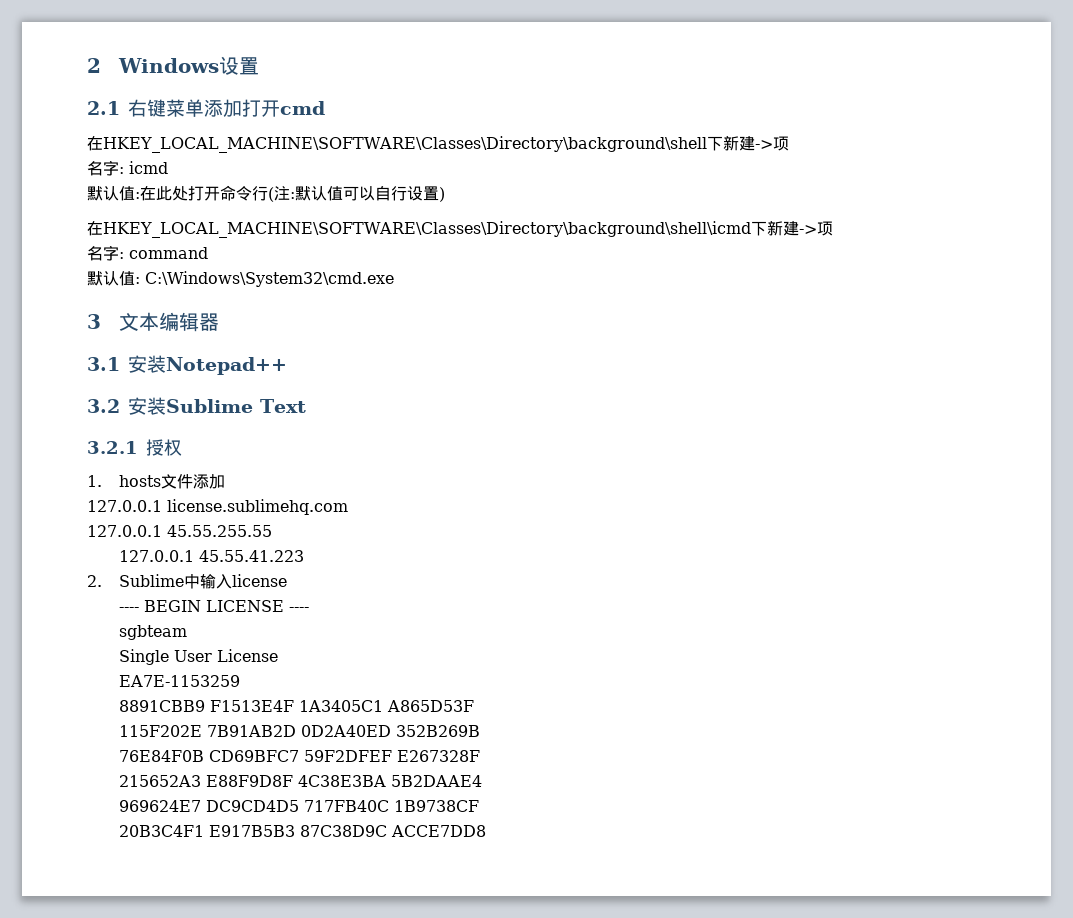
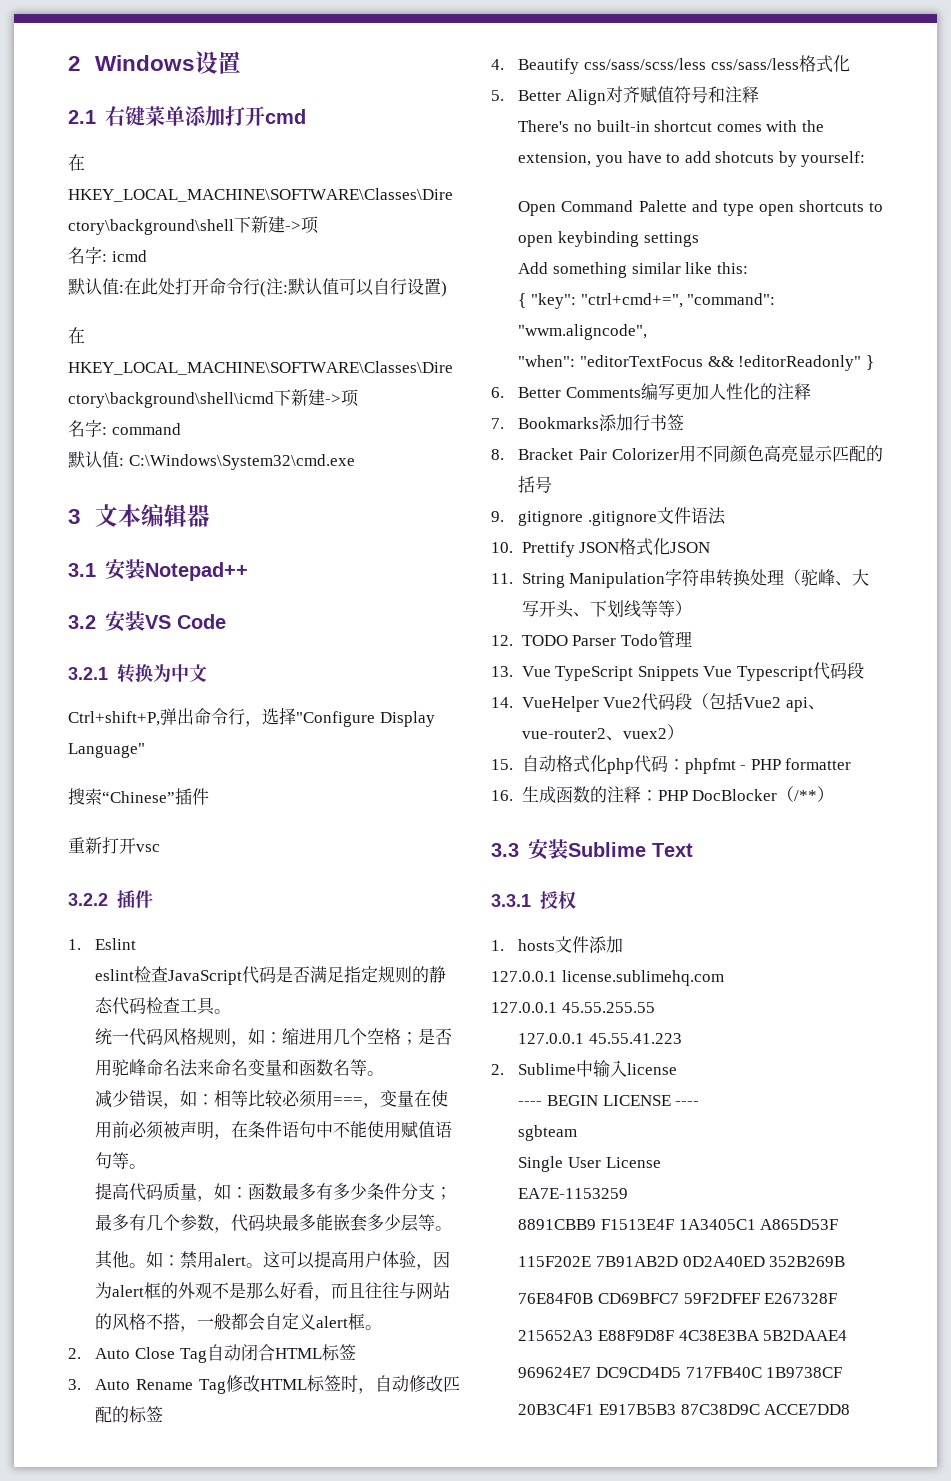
- 3.2安装Sublime Text
+ 3.2安装VS Code
+ 3.2.1转换为中文
+ Ctrl+shift+P,弹出命令行，选择"Configure Display Language"
+ 搜索“Chinese”插件
+ 重新打开vsc
+ 3.2.2插件
+ 1. Eslint
+ eslint检查JavaScript代码是否满足指定规则的静态代码检查工具。
+ 统一代码风格规则，如：缩进用几个空格；是否用驼峰命名法来命名变量和函数名等。
+ 减少错误，如：相等比较必须用===，变量在使用前必须被声明，在条件语句中不能使用赋值语句等。
+ 提高代码质量，如：函数最多有多少条件分支；最多有几个参数，代码块最多能嵌套多少层等。
+ 其他。如：禁用alert。这可以提高用户体验，因为alert框的外观不是那么好看，而且往往与网站的风格不搭，一般都会自定义alert框。
+ 2. Auto Close Tag自动闭合HTML标签
+ 3. Auto Rename Tag修改HTML标签时，自动修改匹配的标签
+ 4. Beautify css/sass/scss/less css/sass/less格式化
+ 5. Better Align对齐赋值符号和注释
+ There's no built-in shortcut comes with the extension, you have to add shotcuts by yourself:
+ Open Command Palette and type open shortcuts to open keybinding settings
+ Add something similar like this:
+ { "key": "ctrl+cmd+=", "command": "wwm.aligncode",
+ "when": "editorTextFocus && !editorReadonly" }
+ 6. Better Comments编写更加人性化的注释
+ 7. Bookmarks添加行书签
+ 8. Bracket Pair Colorizer用不同颜色高亮显示匹配的括号
+ 9. gitignore .gitignore文件语法
+ 10. Prettify JSON格式化JSON
+ 11. String Manipulation字符串转换处理（驼峰、大写开头、下划线等等）
+ 12. TODO Parser Todo管理
+ 13. Vue TypeScript Snippets Vue Typescript代码段
+ 14. VueHelper Vue2代码段（包括Vue2 api、vue-router2、vuex2）
+ 15.自动格式化php代码：phpfmt - PHP formatter
+ 16.生成函数的注释：PHP DocBlocker（/**）
+ 3.3安装Sublime Text
- 3.2.1授权
+ 3.3.1授权

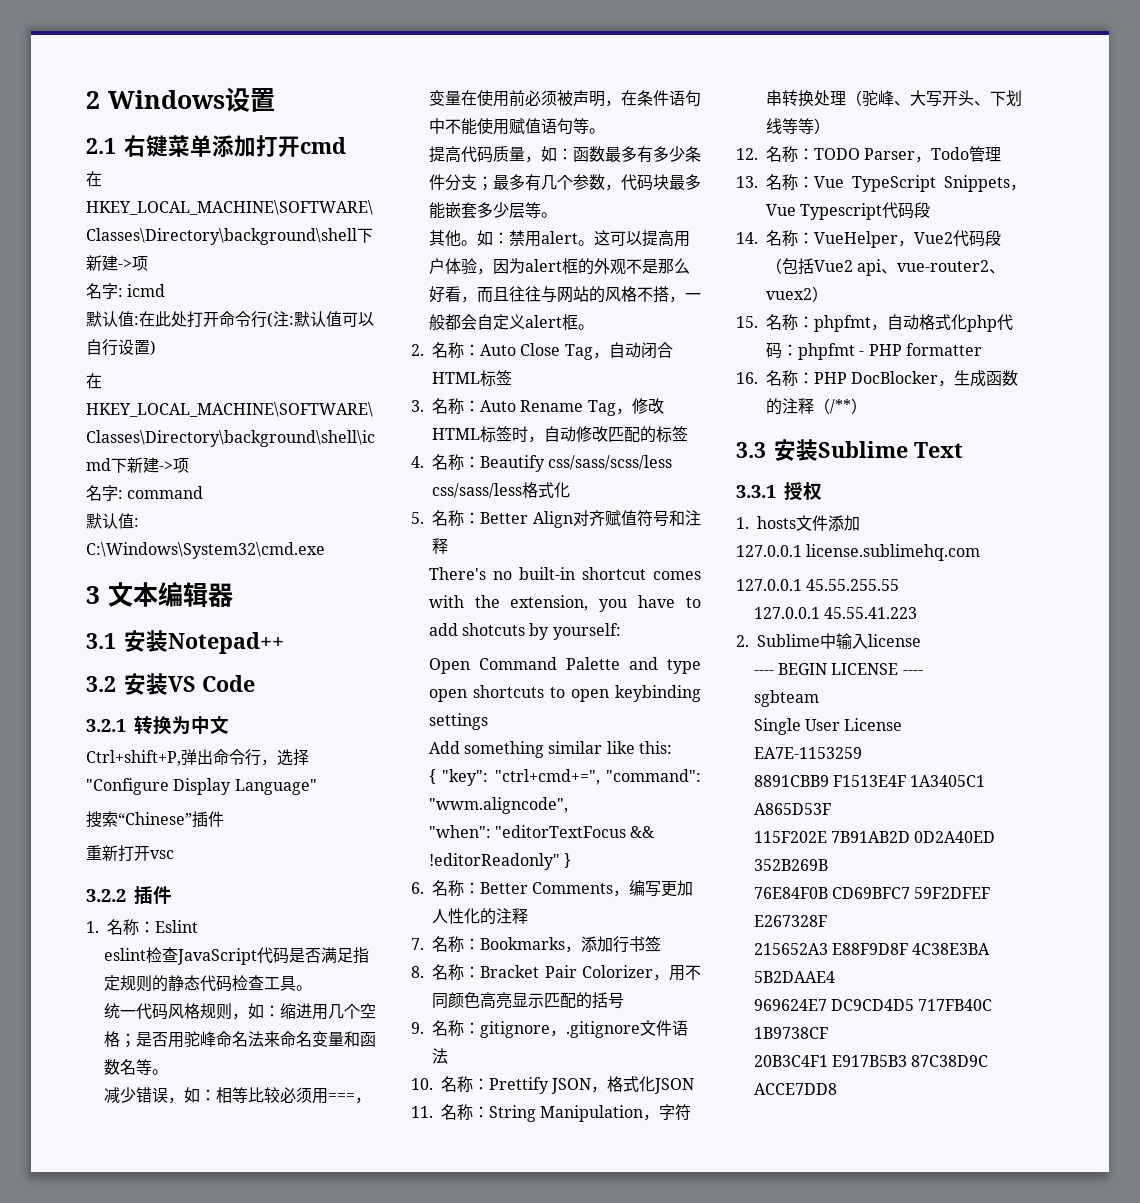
- 1. Eslint
+ 1.名称：Eslint
- 2. Auto Close Tag自动闭合HTML标签
+ 2.名称：Auto Close Tag，自动闭合HTML标签
- 3. Auto Rename Tag修改HTML标签时，自动修改匹配的标签
+ 3.名称：Auto Rename Tag，修改HTML标签时，自动修改匹配的标签
- 4. Beautify css/sass/scss/less css/sass/less格式化
+ 4.名称：Beautify css/sass/scss/less css/sass/less格式化
- 5. Better Align对齐赋值符号和注释
+ 5.名称：Better Align对齐赋值符号和注释
- 6. Better Comments编写更加人性化的注释
+ 6.名称：Better Comments，编写更加人性化的注释
- 7. Bookmarks添加行书签
+ 7.名称：Bookmarks，添加行书签
- 8. Bracket Pair Colorizer用不同颜色高亮显示匹配的括号
+ 8.名称：Bracket Pair Colorizer，用不同颜色高亮显示匹配的括号
- 9. gitignore .gitignore文件语法
+ 9.名称：gitignore，.gitignore文件语法
- 10. Prettify JSON格式化JSON
+ 10.名称：Prettify JSON，格式化JSON
- 11. String Manipulation字符串转换处理（驼峰、大写开头、下划线等等）
+ 11.名称：String Manipulation，字符串转换处理（驼峰、大写开头、下划线等等）
- 12. TODO Parser Todo管理
+ 12.名称：TODO Parser，Todo管理
- 13. Vue TypeScript Snippets Vue Typescript代码段
+ 13.名称：Vue TypeScript Snippets，Vue Typescript代码段
- 14. VueHelper Vue2代码段（包括Vue2 api、vue-router2、vuex2）
+ 14.名称：VueHelper，Vue2代码段（包括Vue2 api、vue-router2、vuex2）
- 15.自动格式化php代码：phpfmt - PHP formatter
+ 15.名称：phpfmt，自动格式化php代码：phpfmt - PHP formatter
- 16.生成函数的注释：PHP DocBlocker（/**）
+ 16.名称：PHP DocBlocker，生成函数的注释（/**）

